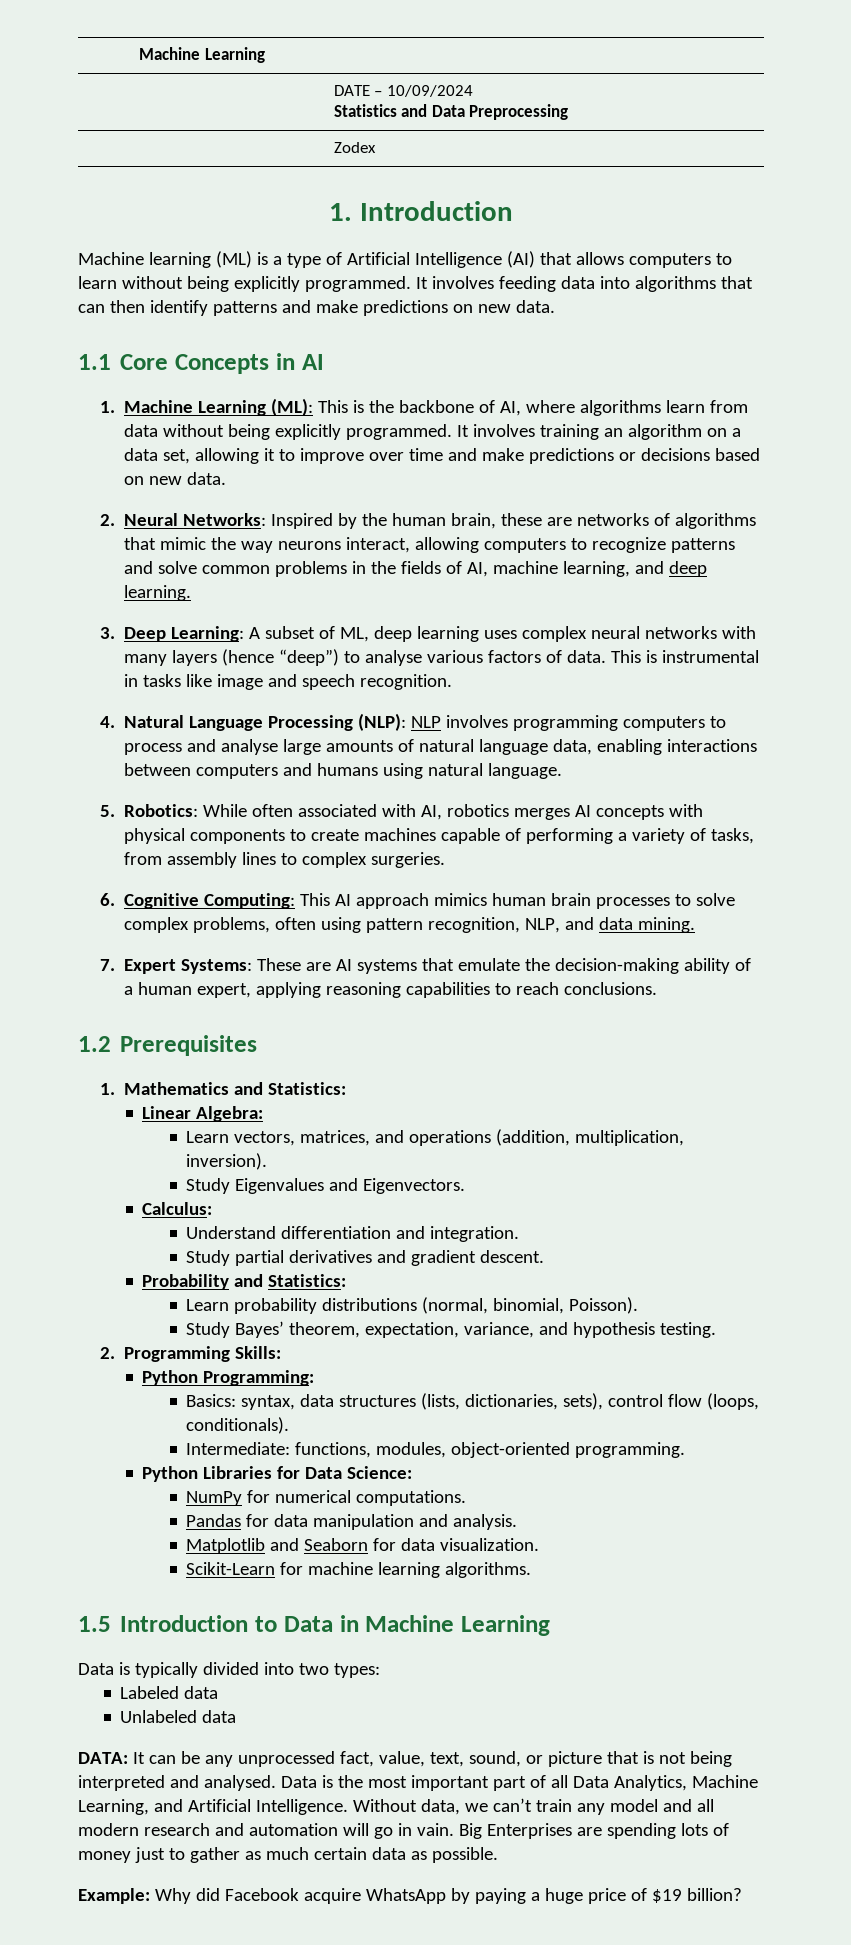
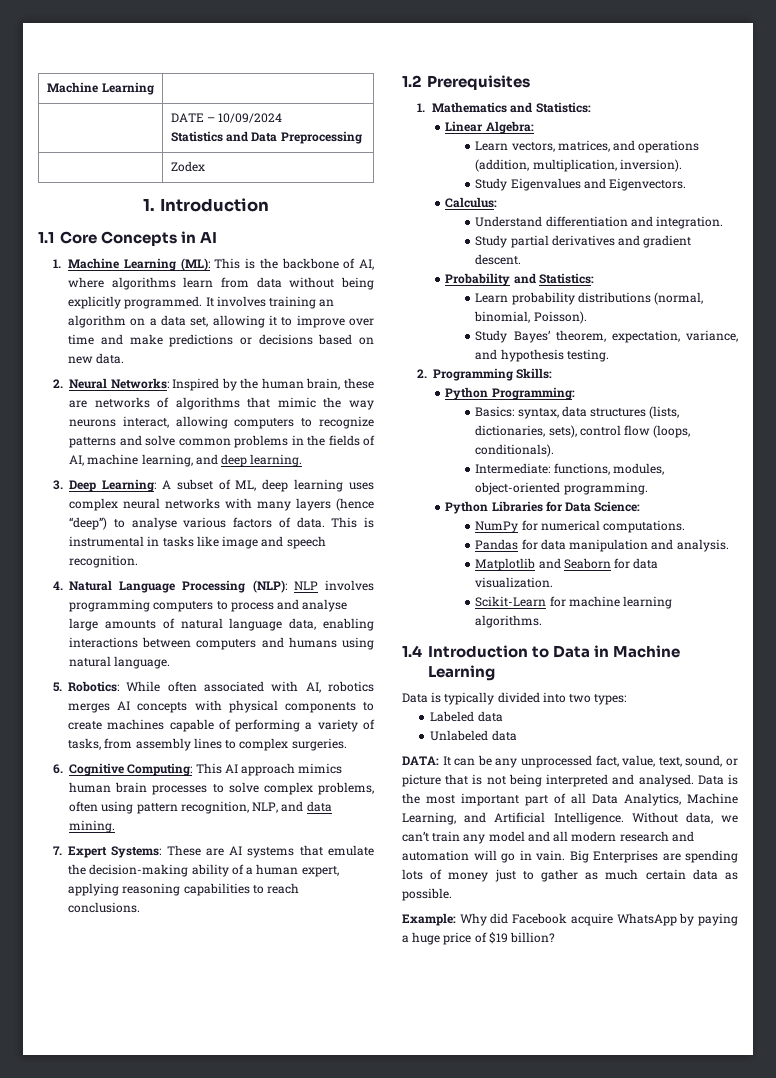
- Machine learning (ML) is a type of Artificial Intelligence (AI) that allows computers to learn without being explicitly programmed. It involves feeding data into algorithms that can then identify patterns and make predictions on new data.
- 1.5 Introduction to Data in Machine Learning
+ 1.4 Introduction to Data in Machine Learning

